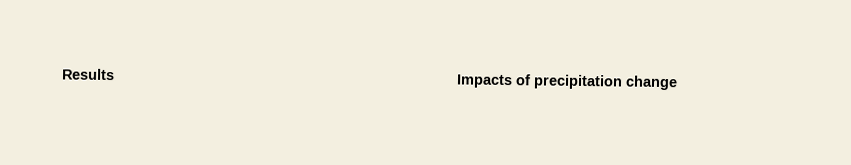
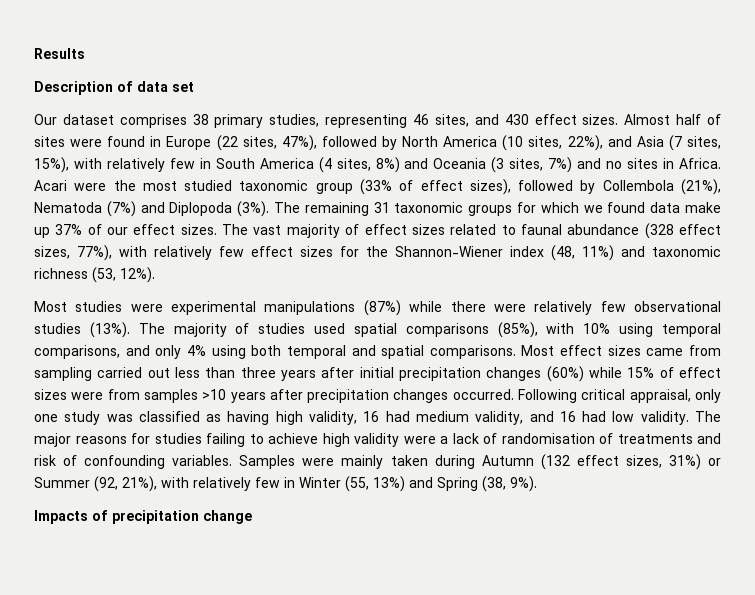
+ Description of data set
+ Our dataset comprises 38 primary studies, representing 46 sites, and 430 effect sizes. Almost half of sites were found in Europe (22 sites, 47%), followed by North America (10 sites, 22%), and Asia (7 sites, 15%), with relatively few in South America (4 sites, 8%) and Oceania (3 sites, 7%) and no sites in Africa. Acari were the most studied taxonomic group (33% of effect sizes), followed by Collembola (21%), Nematoda (7%) and Diplopoda (3%). The remaining 31 taxonomic groups for which we found data make up 37% of our effect sizes. The vast majority of effect sizes related to faunal abundance (328 effect sizes, 77%), with relatively few effect sizes for the Shannon-Wiener index (48, 11%) and taxonomic richness (53, 12%).
+ Most studies were experimental manipulations (87%) while there were relatively few observational studies (13%). The majority of studies used spatial comparisons (85%), with 10% using temporal comparisons, and only 4% using both temporal and spatial comparisons. Most effect sizes came from sampling carried out less than three years after initial precipitation changes (60%) while 15% of effect sizes were from samples >10 years after precipitation changes occurred. Following critical appraisal, only one study was classified as having high validity, 16 had medium validity, and 16 had low validity. The major reasons for studies failing to achieve high validity were a lack of randomisation of treatments and risk of confounding variables. Samples were mainly taken during Autumn (132 effect sizes, 31%) or Summer (92, 21%), with relatively few in Winter (55, 13%) and Spring (38, 9%).

